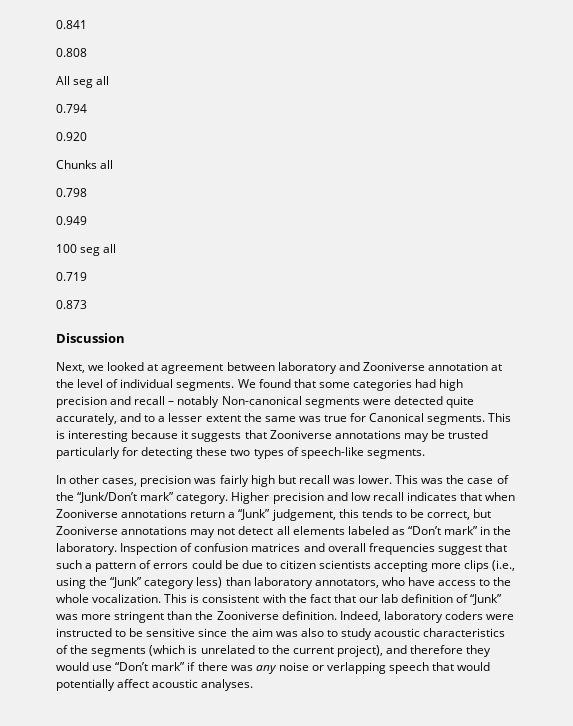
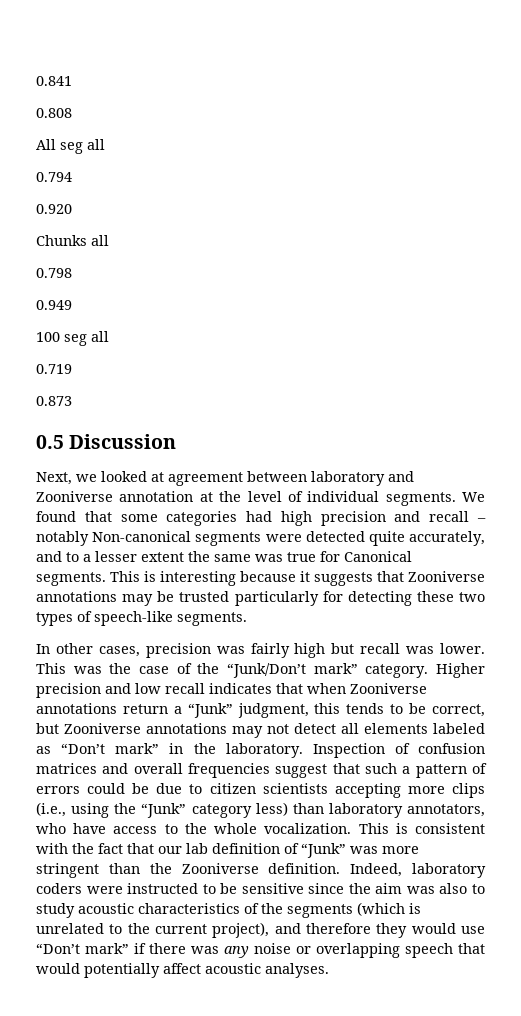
- Discussion
+ 0.5 Discussion
- Higher precision and low recall indicates that when Zooniverse annotations return a “Junk” judgement, this tends to be correct, but Zooniverse annotations may not detect all elements labeled as “Don’t mark” in the laboratory.
+ Higher precision and low recall indicates that when Zooniverse annotations return a “Junk” judgment, this tends to be correct, but Zooniverse annotations may not detect all elements labeled as “Don’t mark” in the laboratory.
- Indeed, laboratory coders were instructed to be sensitive since the aim was also to study acoustic characteristics of the segments (which is unrelated to the current project), and therefore they would use “Don’t mark” if there was any noise or verlapping speech that would potentially affect acoustic analyses.
+ Indeed, laboratory coders were instructed to be sensitive since the aim was also to study acoustic characteristics of the segments (which is unrelated to the current project), and therefore they would use “Don’t mark” if there was any noise or overlapping speech that would potentially affect acoustic analyses.

